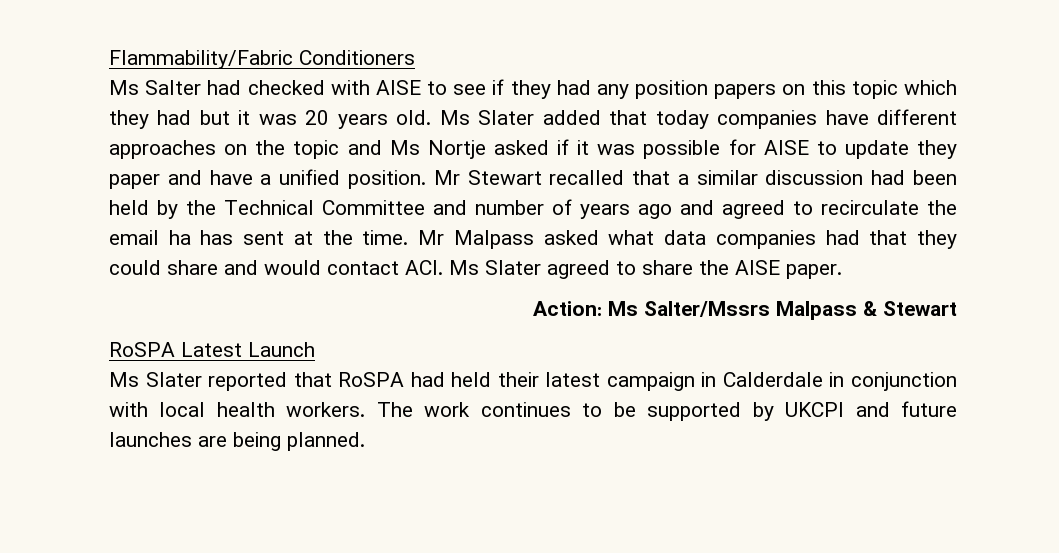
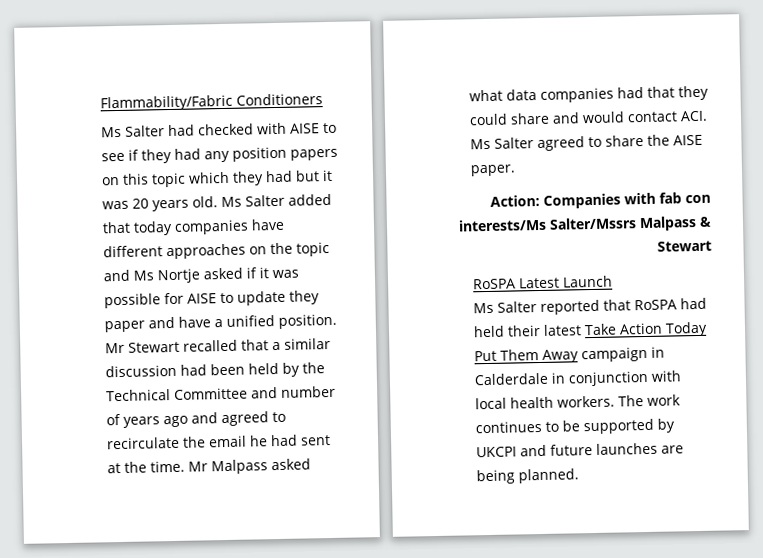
- Ms Slater added that today companies have different approaches on the topic and Ms Nortje asked if it was possible for AISE to update they paper and have a unified position.
+ Ms Salter added that today companies have different approaches on the topic and Ms Nortje asked if it was possible for AISE to update they paper and have a unified position.
- Mr Stewart recalled that a similar discussion had been held by the Technical Committee and number of years ago and agreed to recirculate the email ha has sent at the time.
+ Mr Stewart recalled that a similar discussion had been held by the Technical Committee and number of years ago and agreed to recirculate the email he had sent at the time.
- Mr Malpass asked what data companies had that they could share and would contact ACI. Ms Slater agreed to share the AISE paper.
+ Mr Malpass asked what data companies had that they could share and would contact ACI. Ms Salter agreed to share the AISE paper.
- Action: Ms Salter/Mssrs Malpass & Stewart
+ Action: Companies with fab con interests/Ms Salter/Mssrs Malpass & Stewart
- Ms Slater reported that RoSPA had held their latest campaign in Calderdale in conjunction with local health workers.
+ Ms Salter reported that RoSPA had held their latest Take Action Today Put Them Away campaign in Calderdale in conjunction with local health workers.

